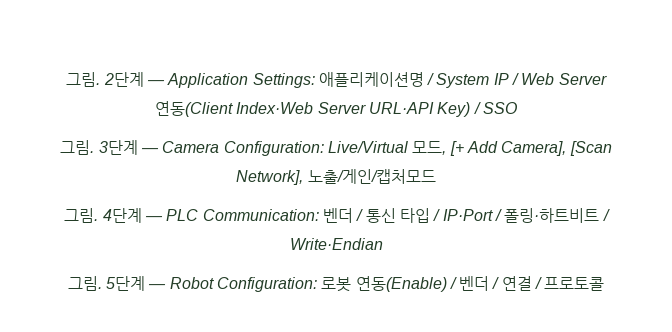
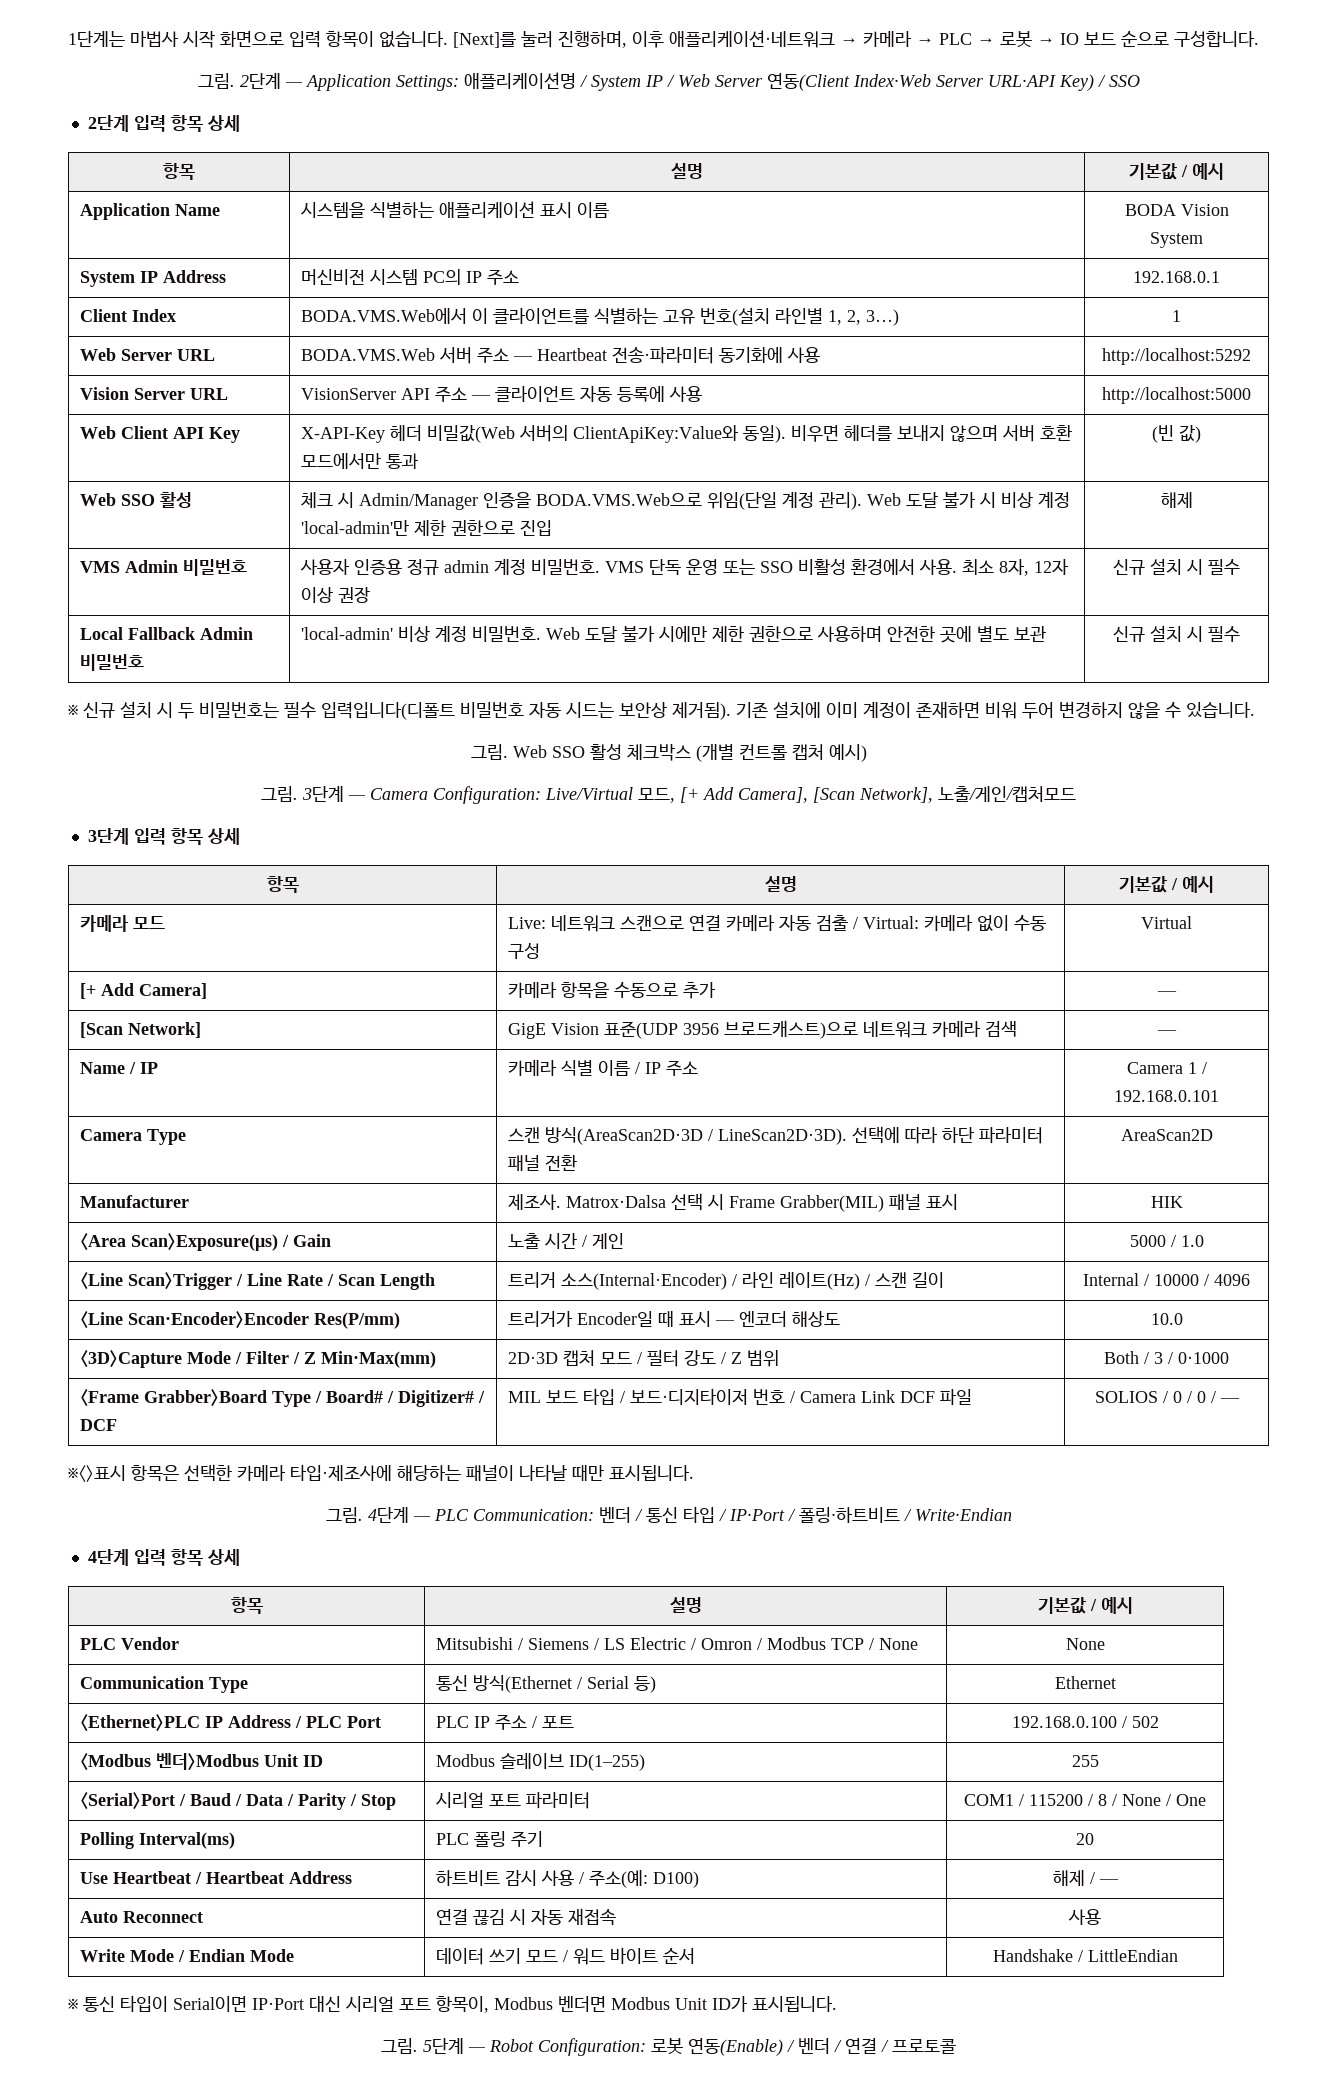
+ 1단계는 마법사 시작 화면으로 입력 항목이 없습니다. [Next]를 눌러 진행하며, 이후 애플리케이션·네트워크 → 카메라 → PLC → 로봇 → IO 보드 순으로 구성합니다.
+ 2단계 입력 항목 상세
+ 항목 | 설명 | 기본값 / 예시
+ Application Name | 시스템을 식별하는 애플리케이션 표시 이름 | BODA Vision System
+ System IP Address | 머신비전 시스템 PC의 IP 주소 | 192.168.0.1
+ Client Index | BODA.VMS.Web에서 이 클라이언트를 식별하는 고유 번호(설치 라인별 1, 2, 3…) | 1
+ Web Server URL | BODA.VMS.Web 서버 주소 — Heartbeat 전송·파라미터 동기화에 사용 | http://localhost:5292
+ Vision Server URL | VisionServer API 주소 — 클라이언트 자동 등록에 사용 | http://localhost:5000
+ Web Client API Key | X-API-Key 헤더 비밀값(Web 서버의 ClientApiKey:Value와 동일). 비우면 헤더를 보내지 않으며 서버 호환 모드에서만 통과 | (빈 값)
+ Web SSO 활성 | 체크 시 Admin/Manager 인증을 BODA.VMS.Web으로 위임(단일 계정 관리). Web 도달 불가 시 비상 계정 'local-admin'만 제한 권한으로 진입 | 해제
+ VMS Admin 비밀번호 | 사용자 인증용 정규 admin 계정 비밀번호. VMS 단독 운영 또는 SSO 비활성 환경에서 사용. 최소 8자, 12자 이상 권장 | 신규 설치 시 필수
+ Local Fallback Admin 비밀번호 | 'local-admin' 비상 계정 비밀번호. Web 도달 불가 시에만 제한 권한으로 사용하며 안전한 곳에 별도 보관 | 신규 설치 시 필수
+ ※ 신규 설치 시 두 비밀번호는 필수 입력입니다(디폴트 비밀번호 자동 시드는 보안상 제거됨). 기존 설치에 이미 계정이 존재하면 비워 두어 변경하지 않을 수 있습니다.
+ 그림. Web SSO 활성 체크박스 (개별 컨트롤 캡처 예시)
+ 3단계 입력 항목 상세
+ 항목 | 설명 | 기본값 / 예시
+ 카메라 모드 | Live: 네트워크 스캔으로 연결 카메라 자동 검출 / Virtual: 카메라 없이 수동 구성 | Virtual
+ [+ Add Camera] | 카메라 항목을 수동으로 추가 | —
+ [Scan Network] | GigE Vision 표준(UDP 3956 브로드캐스트)으로 네트워크 카메라 검색 | —
+ Name / IP | 카메라 식별 이름 / IP 주소 | Camera 1 / 192.168.0.101
+ Camera Type | 스캔 방식(AreaScan2D·3D / LineScan2D·3D). 선택에 따라 하단 파라미터 패널 전환 | AreaScan2D
+ Manufacturer | 제조사. Matrox·Dalsa 선택 시 Frame Grabber(MIL) 패널 표시 | HIK
+ 〈Area Scan〉Exposure(μs) / Gain | 노출 시간 / 게인 | 5000 / 1.0
+ 〈Line Scan〉Trigger / Line Rate / Scan Length | 트리거 소스(Internal·Encoder) / 라인 레이트(Hz) / 스캔 길이 | Internal / 10000 / 4096
+ 〈Line Scan·Encoder〉Encoder Res(P/mm) | 트리거가 Encoder일 때 표시 — 엔코더 해상도 | 10.0
+ 〈3D〉Capture Mode / Filter / Z Min·Max(mm) | 2D·3D 캡처 모드 / 필터 강도 / Z 범위 | Both / 3 / 0·1000
+ 〈Frame Grabber〉Board Type / Board# / Digitizer# / DCF | MIL 보드 타입 / 보드·디지타이저 번호 / Camera Link DCF 파일 | SOLIOS / 0 / 0 / —
+ ※〈〉표시 항목은 선택한 카메라 타입·제조사에 해당하는 패널이 나타날 때만 표시됩니다.
+ 4단계 입력 항목 상세
+ 항목 | 설명 | 기본값 / 예시
+ PLC Vendor | Mitsubishi / Siemens / LS Electric / Omron / Modbus TCP / None | None
+ Communication Type | 통신 방식(Ethernet / Serial 등) | Ethernet
+ 〈Ethernet〉PLC IP Address / PLC Port | PLC IP 주소 / 포트 | 192.168.0.100 / 502
+ 〈Modbus 벤더〉Modbus Unit ID | Modbus 슬레이브 ID(1–255) | 255
+ 〈Serial〉Port / Baud / Data / Parity / Stop | 시리얼 포트 파라미터 | COM1 / 115200 / 8 / None / One
+ Polling Interval(ms) | PLC 폴링 주기 | 20
+ Use Heartbeat / Heartbeat Address | 하트비트 감시 사용 / 주소(예: D100) | 해제 / —
+ Auto Reconnect | 연결 끊김 시 자동 재접속 | 사용
+ Write Mode / Endian Mode | 데이터 쓰기 모드 / 워드 바이트 순서 | Handshake / LittleEndian
+ ※ 통신 타입이 Serial이면 IP·Port 대신 시리얼 포트 항목이, Modbus 벤더면 Modbus Unit ID가 표시됩니다.

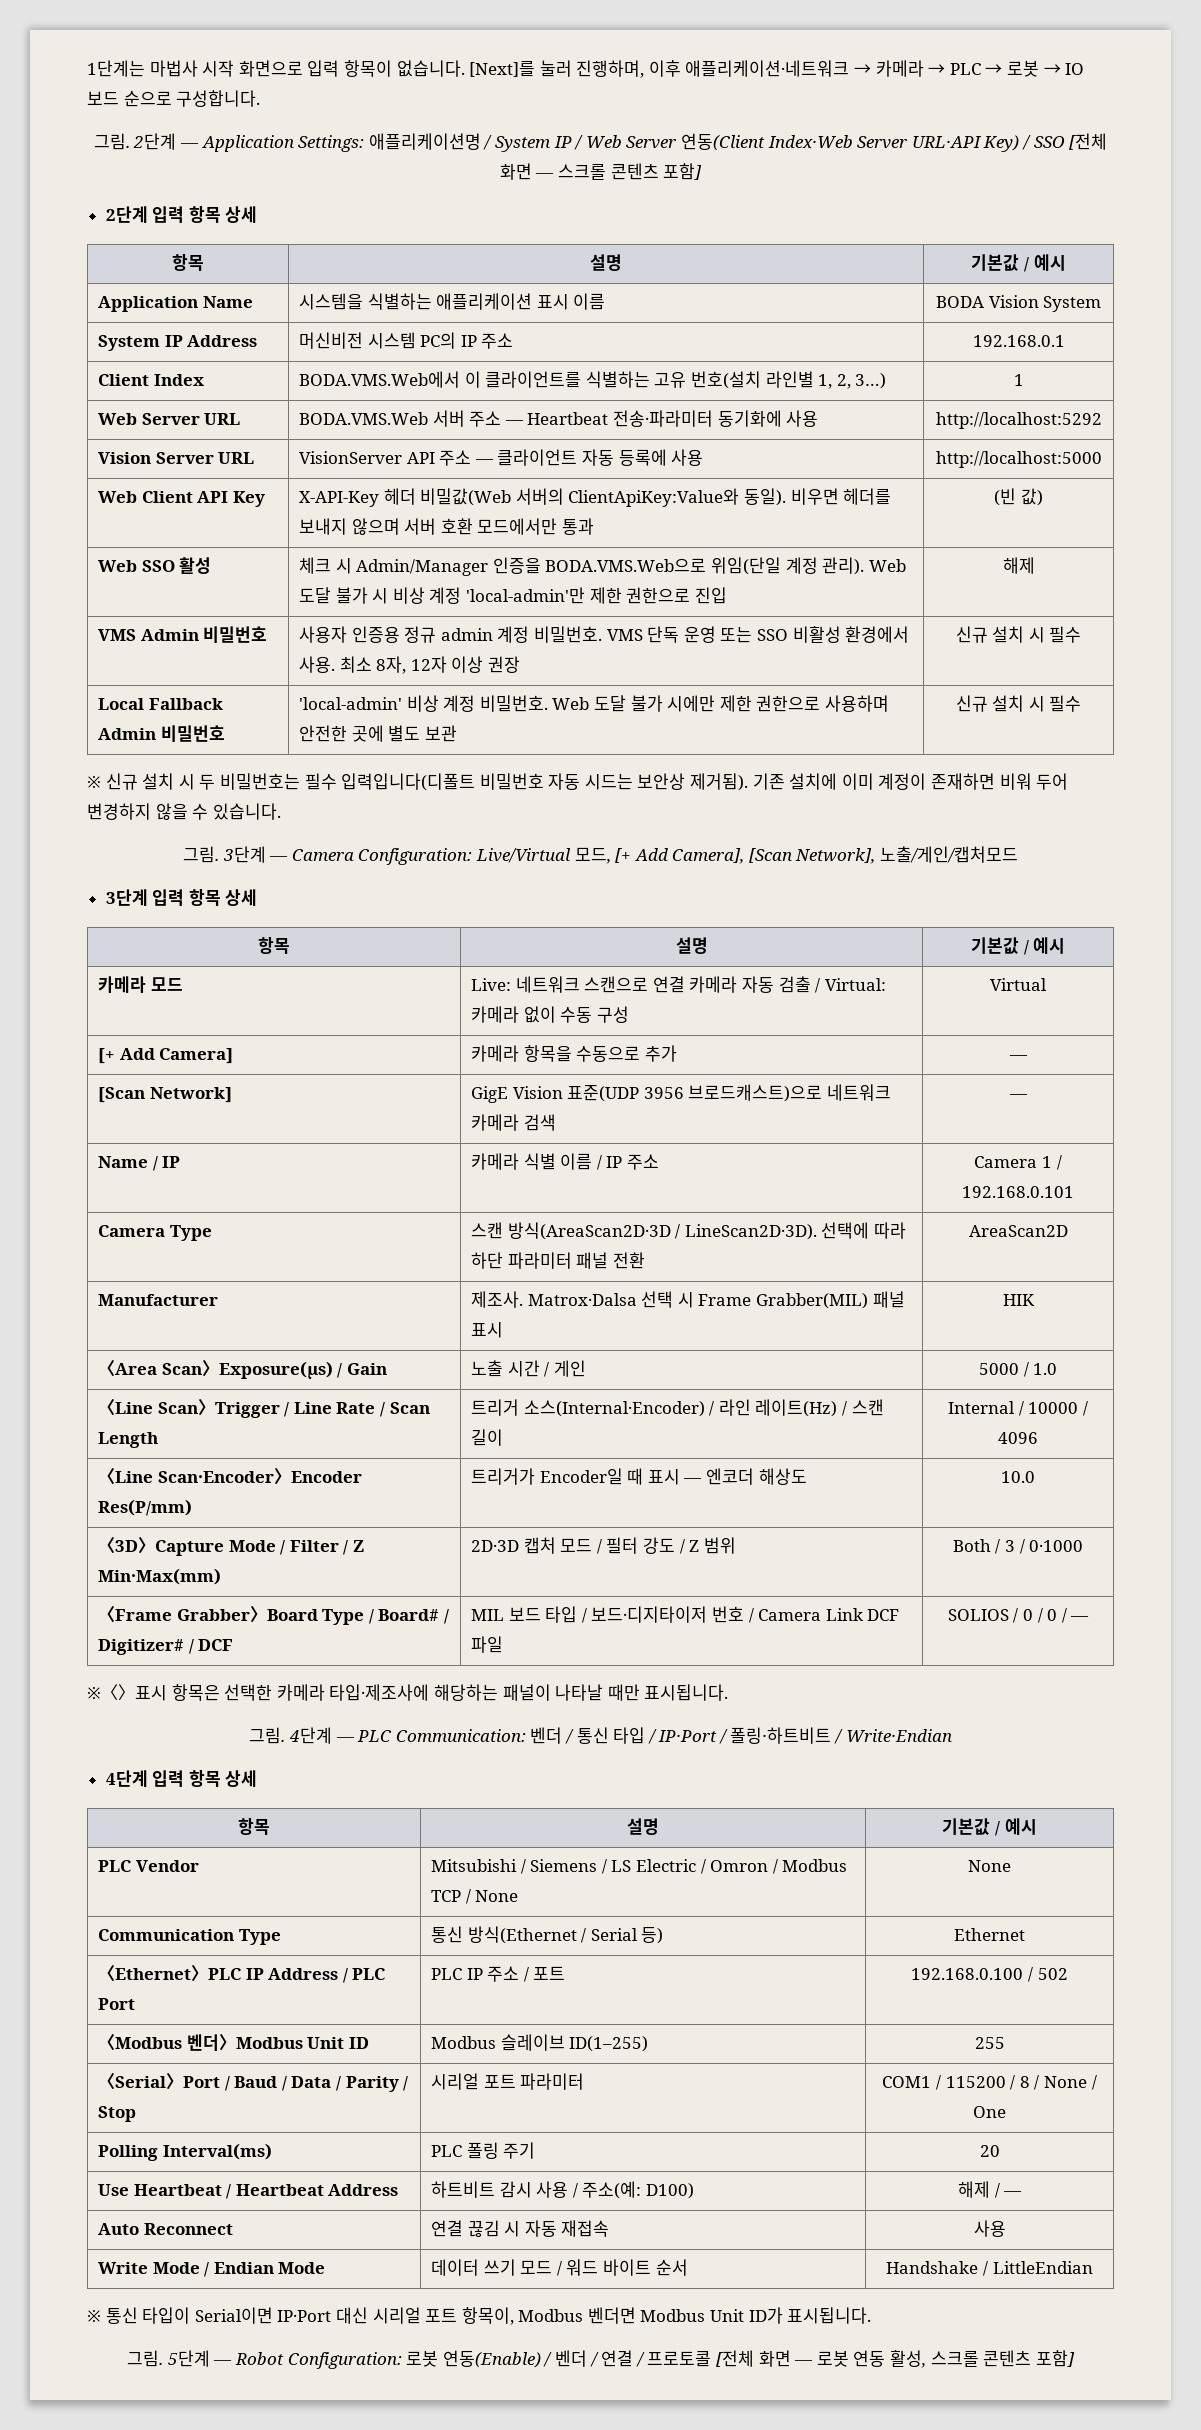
- 2단계 — Application Settings: 애플리케이션명 / System IP / Web Server 연동(Client Index·Web Server URL·API Key) / SSO
+ 2단계 — Application Settings: 애플리케이션명 / System IP / Web Server 연동(Client Index·Web Server URL·API Key) / SSO [전체 화면 — 스크롤 콘텐츠 포함]
- 그림. Web SSO 활성 체크박스 (개별 컨트롤 캡처 예시)
- 5단계 — Robot Configuration: 로봇 연동(Enable) / 벤더 / 연결 / 프로토콜
+ 5단계 — Robot Configuration: 로봇 연동(Enable) / 벤더 / 연결 / 프로토콜 [전체 화면 — 로봇 연동 활성, 스크롤 콘텐츠 포함]

